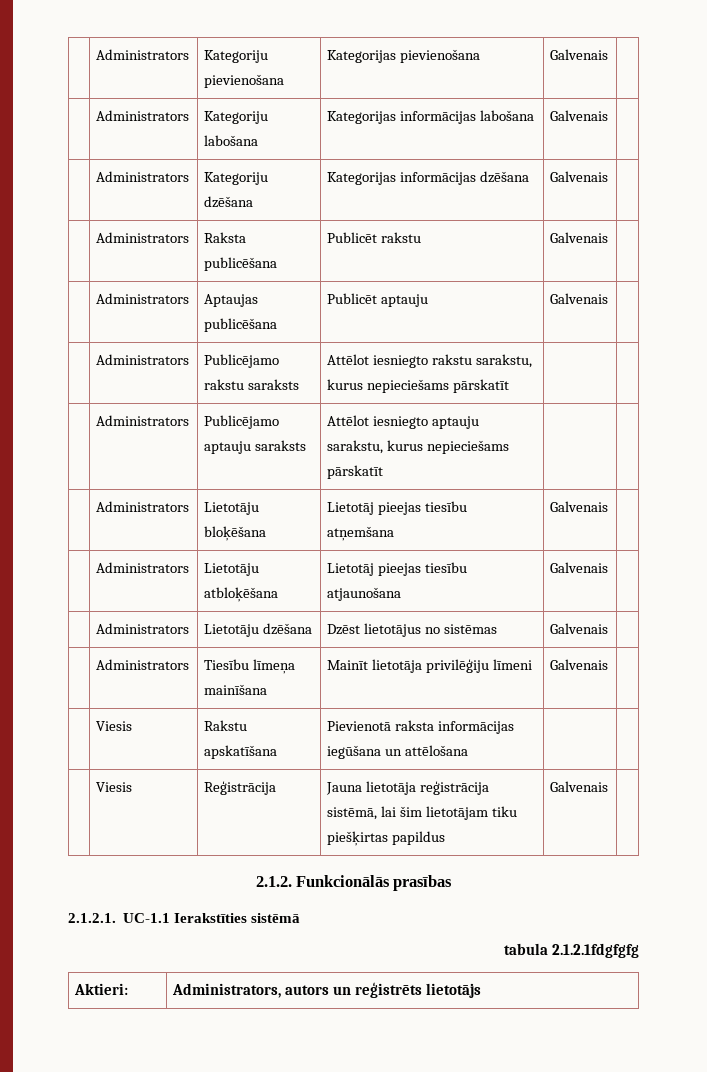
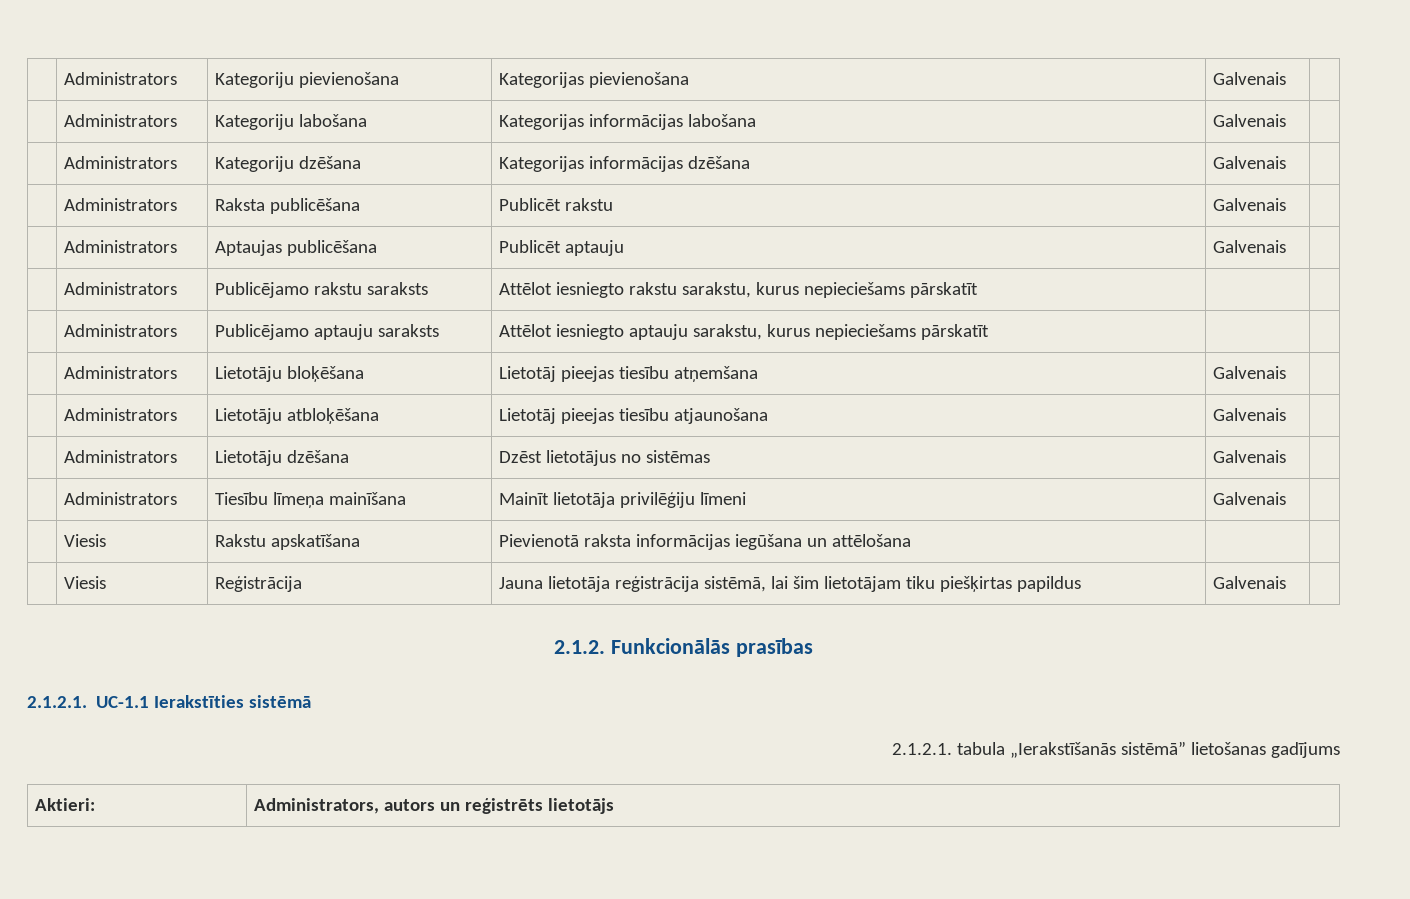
- tabula 2.1.2.1fdgfgfg
+ 2.1.2.1. tabula „Ierakstīšanās sistēmā” lietošanas gadījums

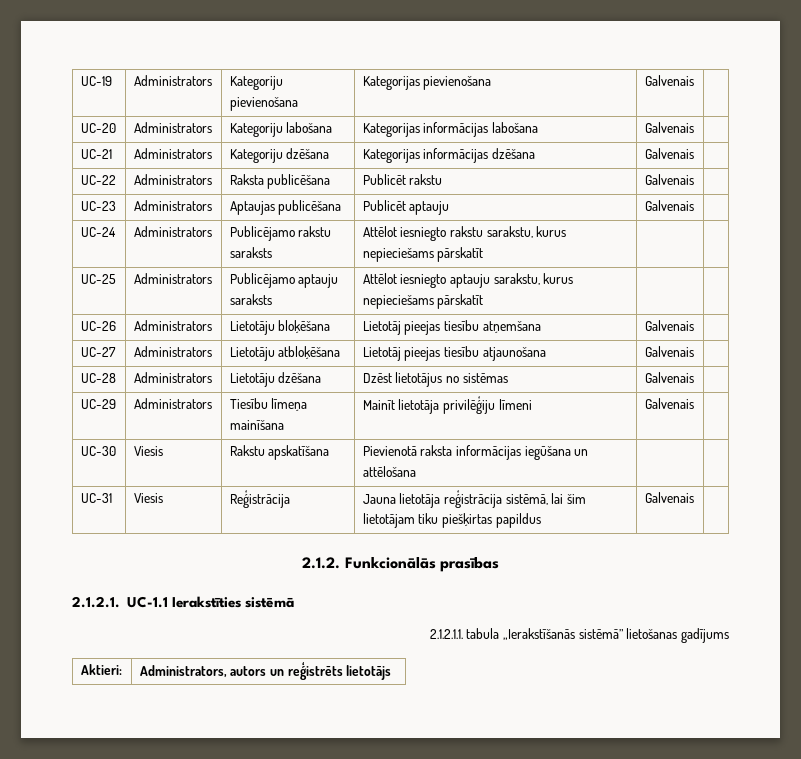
- | Administrators | Kategoriju pievienošana | Kategorijas pievienošana | Galvenais |
+ UC-19 | Administrators | Kategoriju pievienošana | Kategorijas pievienošana | Galvenais |
- | Administrators | Kategoriju labošana | Kategorijas informācijas labošana | Galvenais |
+ UC-20 | Administrators | Kategoriju labošana | Kategorijas informācijas labošana | Galvenais |
- | Administrators | Kategoriju dzēšana | Kategorijas informācijas dzēšana | Galvenais |
+ UC-21 | Administrators | Kategoriju dzēšana | Kategorijas informācijas dzēšana | Galvenais |
- | Administrators | Raksta publicēšana | Publicēt rakstu | Galvenais |
+ UC-22 | Administrators | Raksta publicēšana | Publicēt rakstu | Galvenais |
- | Administrators | Aptaujas publicēšana | Publicēt aptauju | Galvenais |
+ UC-23 | Administrators | Aptaujas publicēšana | Publicēt aptauju | Galvenais |
- | Administrators | Publicējamo rakstu saraksts | Attēlot iesniegto rakstu sarakstu, kurus nepieciešams pārskatīt | |
+ UC-24 | Administrators | Publicējamo rakstu saraksts | Attēlot iesniegto rakstu sarakstu, kurus nepieciešams pārskatīt | |
- | Administrators | Publicējamo aptauju saraksts | Attēlot iesniegto aptauju sarakstu, kurus nepieciešams pārskatīt | |
+ UC-25 | Administrators | Publicējamo aptauju saraksts | Attēlot iesniegto aptauju sarakstu, kurus nepieciešams pārskatīt | |
- | Administrators | Lietotāju bloķēšana | Lietotāj pieejas tiesību atņemšana | Galvenais |
+ UC-26 | Administrators | Lietotāju bloķēšana | Lietotāj pieejas tiesību atņemšana | Galvenais |
- | Administrators | Lietotāju atbloķēšana | Lietotāj pieejas tiesību atjaunošana | Galvenais |
+ UC-27 | Administrators | Lietotāju atbloķēšana | Lietotāj pieejas tiesību atjaunošana | Galvenais |
- | Administrators | Lietotāju dzēšana | Dzēst lietotājus no sistēmas | Galvenais |
+ UC-28 | Administrators | Lietotāju dzēšana | Dzēst lietotājus no sistēmas | Galvenais |
- | Administrators | Tiesību līmeņa mainīšana | Mainīt lietotāja privilēģiju līmeni | Galvenais |
+ UC-29 | Administrators | Tiesību līmeņa mainīšana | Mainīt lietotāja privilēģiju līmeni | Galvenais |
- | Viesis | Rakstu apskatīšana | Pievienotā raksta informācijas iegūšana un attēlošana | |
+ UC-30 | Viesis | Rakstu apskatīšana | Pievienotā raksta informācijas iegūšana un attēlošana | |
- | Viesis | Reģistrācija | Jauna lietotāja reģistrācija sistēmā, lai šim lietotājam tiku piešķirtas papildus | Galvenais |
+ UC-31 | Viesis | Reģistrācija | Jauna lietotāja reģistrācija sistēmā, lai šim lietotājam tiku piešķirtas papildus | Galvenais |
- 2.1.2.1. tabula „Ierakstīšanās sistēmā” lietošanas gadījums
+ 2.1.2.1.1. tabula „Ierakstīšanās sistēmā” lietošanas gadījums

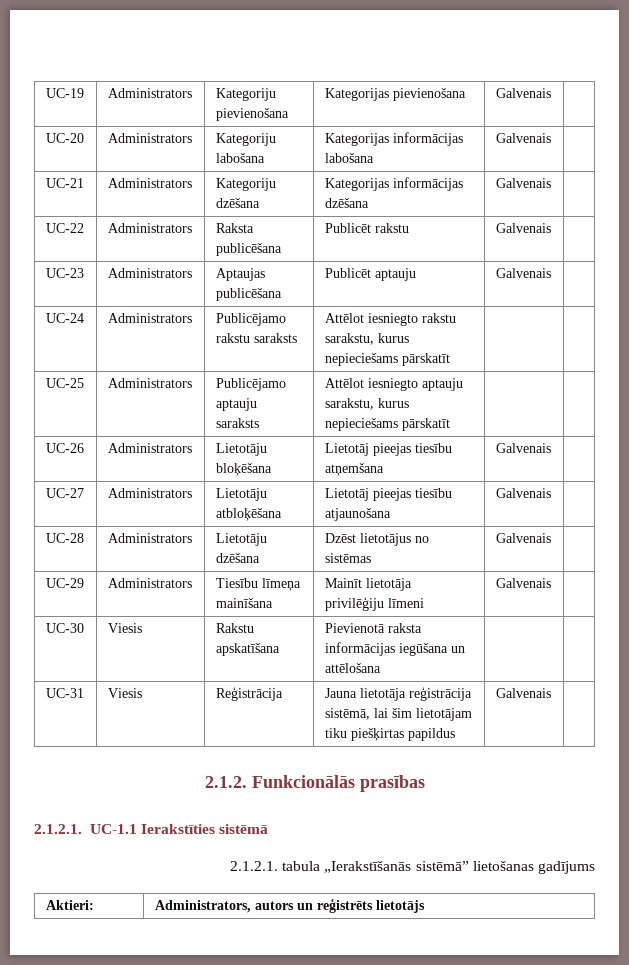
- 2.1.2.1.1. tabula „Ierakstīšanās sistēmā” lietošanas gadījums
+ 2.1.2.1. tabula „Ierakstīšanās sistēmā” lietošanas gadījums

